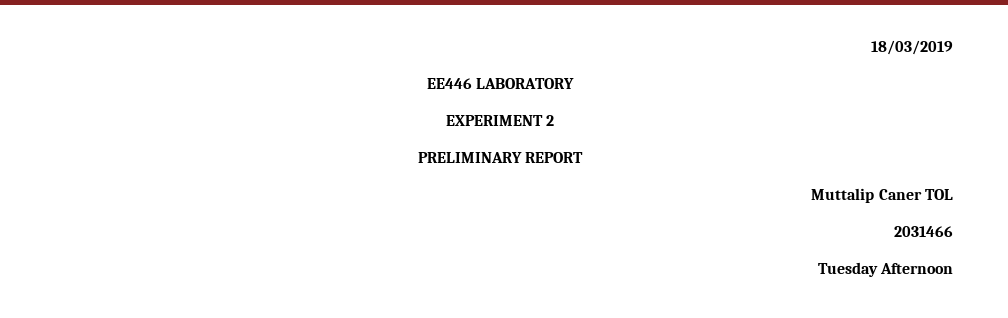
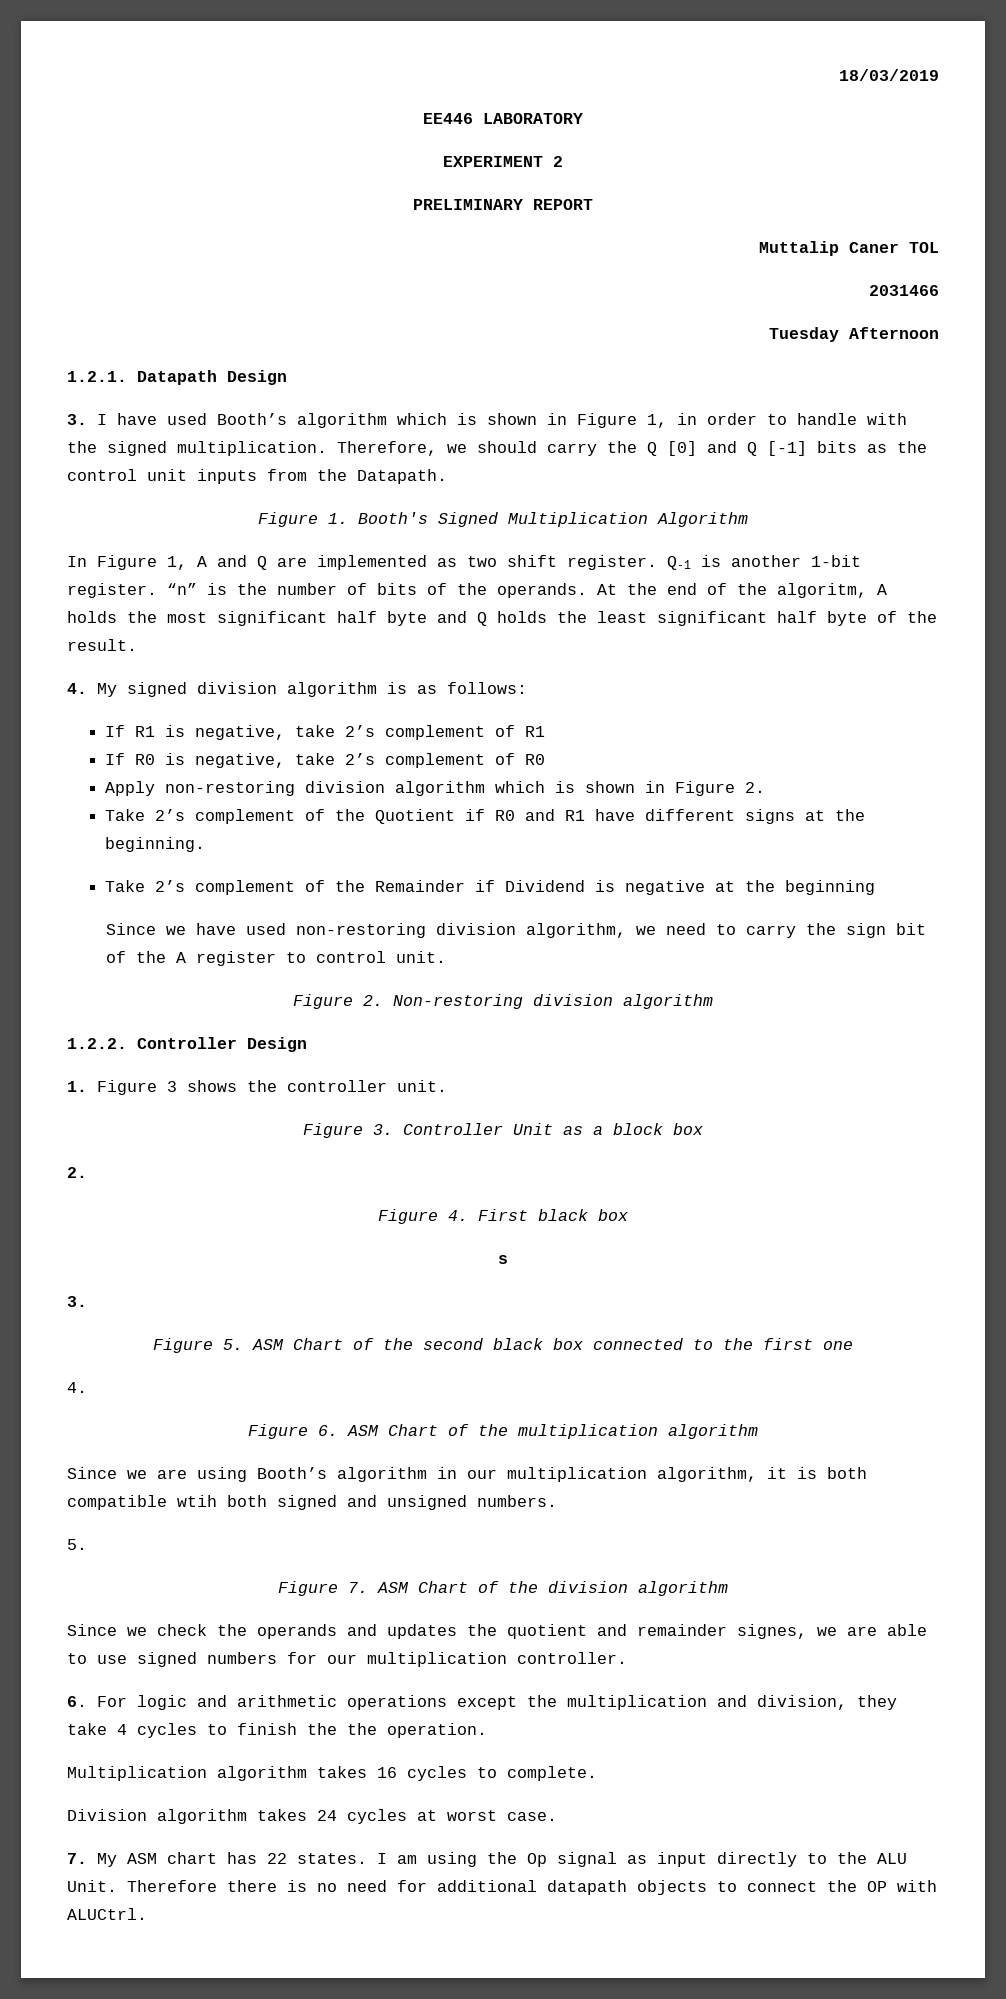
+ 1.2.1. Datapath Design
+ 3. I have used Booth’s algorithm which is shown in Figure 1, in order to handle with the signed multiplication. Therefore, we should carry the Q [0] and Q [-1] bits as the control unit inputs from the Datapath.
+ Figure 1. Booth's Signed Multiplication Algorithm
+ In Figure 1, A and Q are implemented as two shift register. Q-1 is another 1-bit register. “n” is the number of bits of the operands. At the end of the algoritm, A holds the most significant half byte and Q holds the least significant half byte of the result.
+ 4. My signed division algorithm is as follows:
+ If R1 is negative, take 2’s complement of R1
+ If R0 is negative, take 2’s complement of R0
+ Apply non-restoring division algorithm which is shown in Figure 2.
+ Take 2’s complement of the Quotient if R0 and R1 have different signs at the beginning.
+ Take 2’s complement of the Remainder if Dividend is negative at the beginning
+ Since we have used non-restoring division algorithm, we need to carry the sign bit of the A register to control unit.
+ Figure 2. Non-restoring division algorithm
+ 1.2.2. Controller Design
+ 1. Figure 3 shows the controller unit.
+ Figure 3. Controller Unit as a block box
+ 2.
+ Figure 4. First black box
+ s
+ 3.
+ Figure 5. ASM Chart of the second black box connected to the first one
+ 4.
+ Figure 6. ASM Chart of the multiplication algorithm
+ Since we are using Booth’s algorithm in our multiplication algorithm, it is both compatible wtih both signed and unsigned numbers.
+ 5.
+ Figure 7. ASM Chart of the division algorithm
+ Since we check the operands and updates the quotient and remainder signes, we are able to use signed numbers for our multiplication controller.
+ 6. For logic and arithmetic operations except the multiplication and division, they take 4 cycles to finish the the operation.
+ Multiplication algorithm takes 16 cycles to complete.
+ Division algorithm takes 24 cycles at worst case.
+ 7. My ASM chart has 22 states. I am using the Op signal as input directly to the ALU Unit. Therefore there is no need for additional datapath objects to connect the OP with ALUCtrl.

